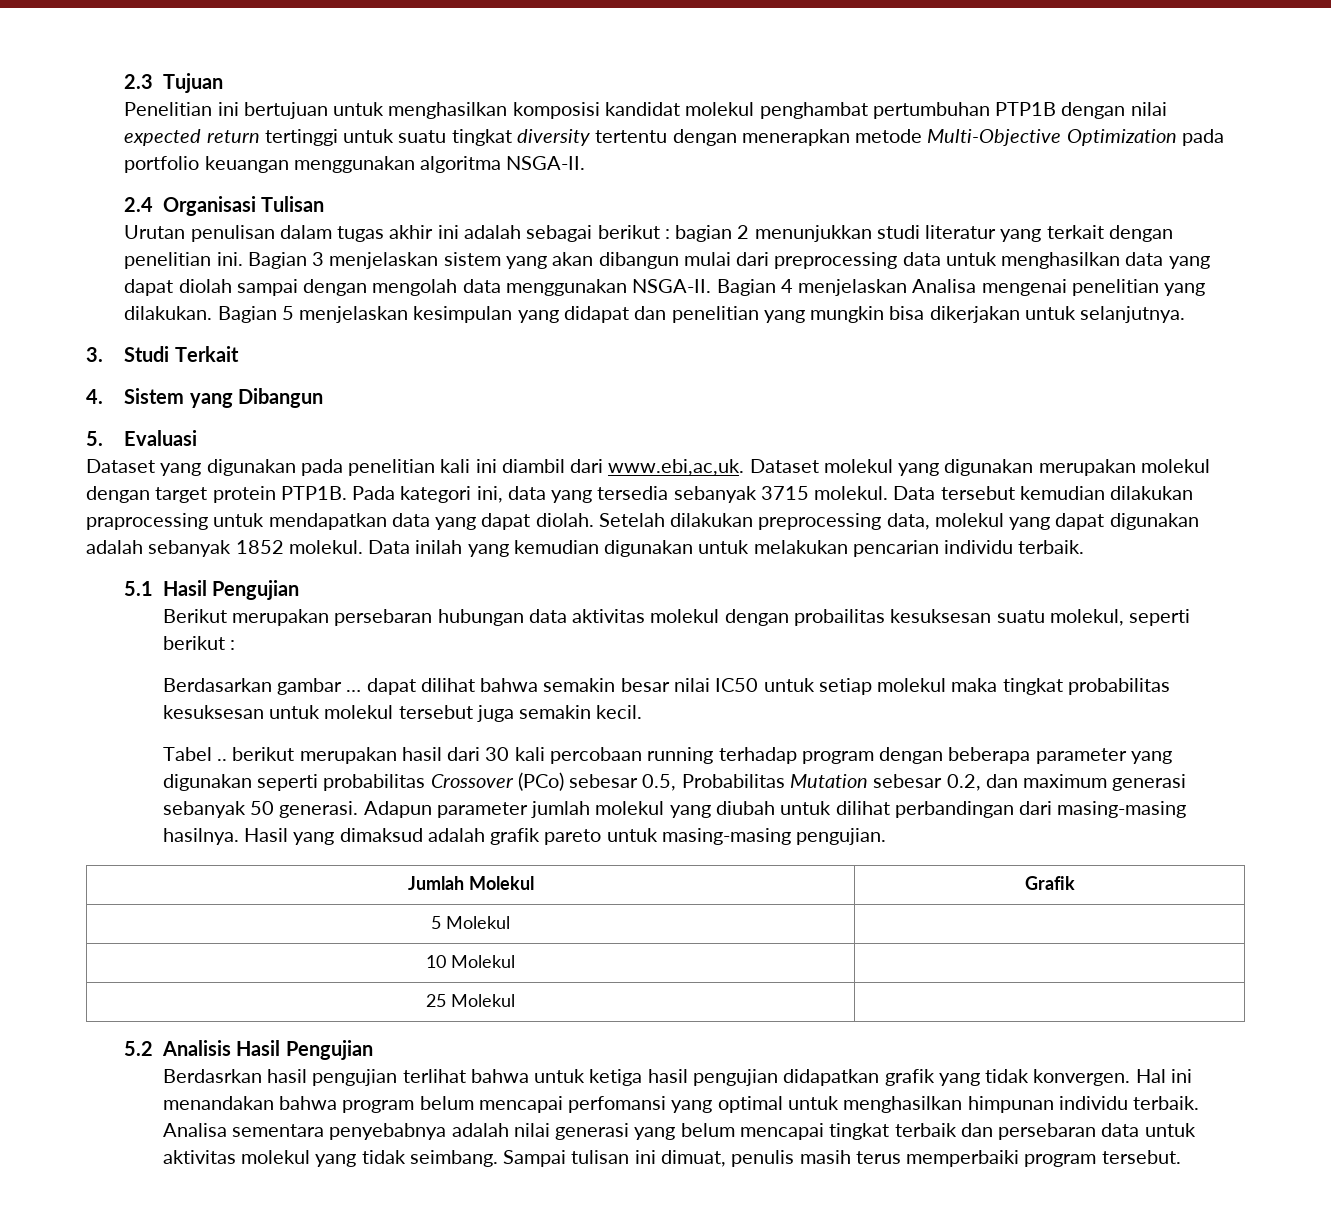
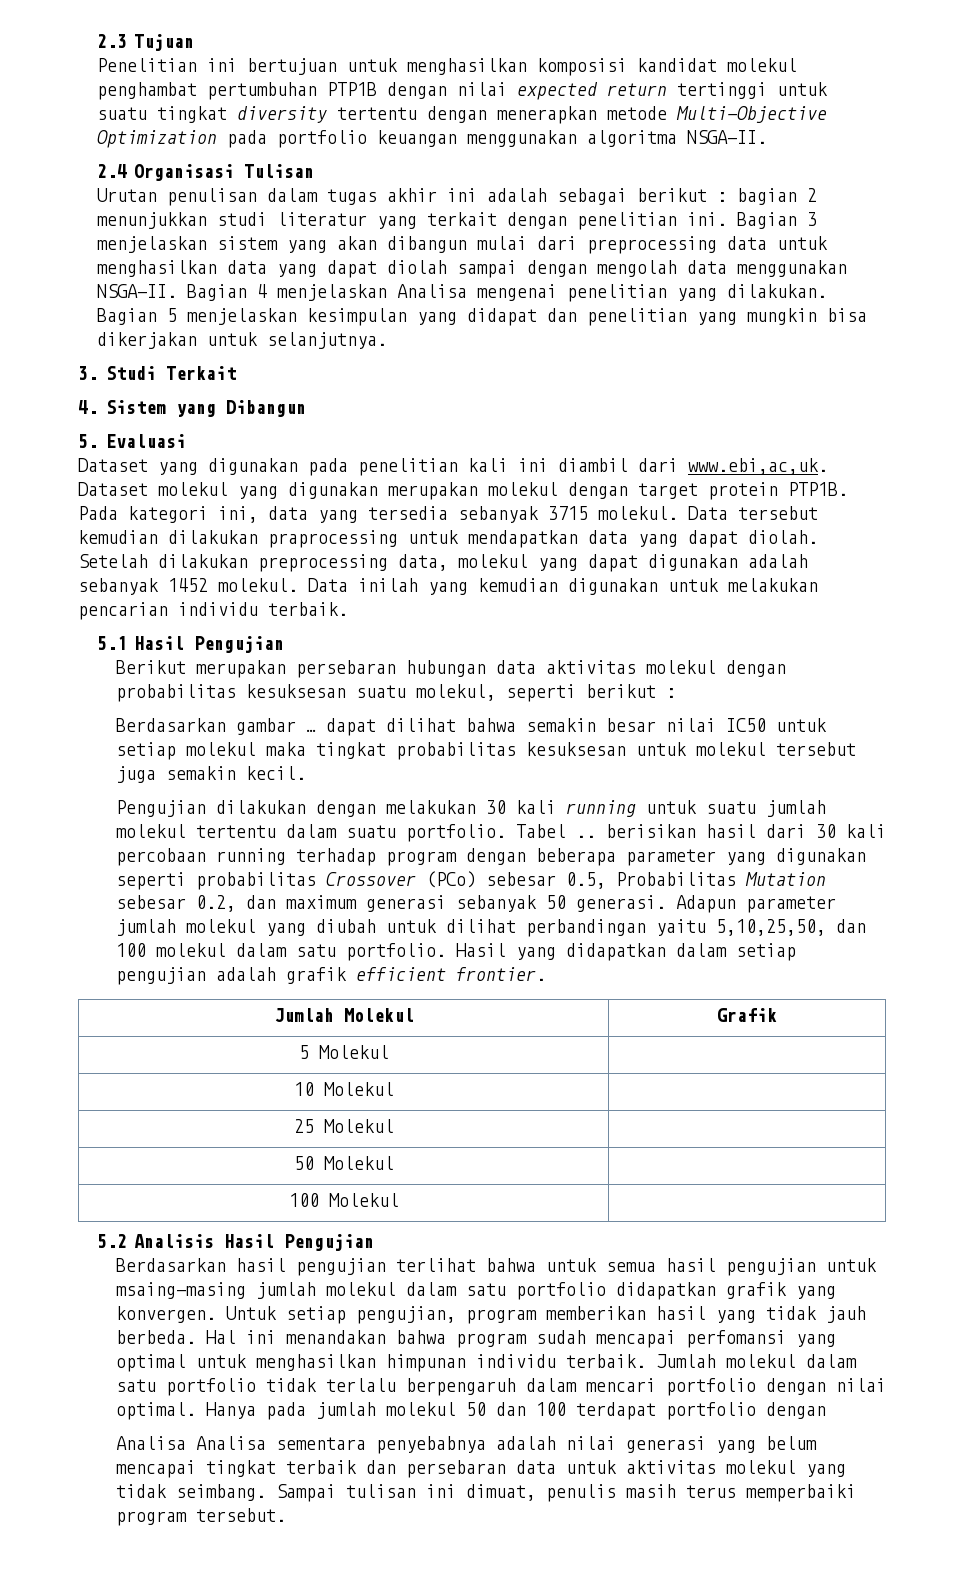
- Setelah dilakukan preprocessing data, molekul yang dapat digunakan adalah sebanyak 1852 molekul.
+ Setelah dilakukan preprocessing data, molekul yang dapat digunakan adalah sebanyak 1452 molekul.
- Berikut merupakan persebaran hubungan data aktivitas molekul dengan probailitas kesuksesan suatu molekul, seperti berikut :
+ Berikut merupakan persebaran hubungan data aktivitas molekul dengan probabilitas kesuksesan suatu molekul, seperti berikut :
- Tabel .. berikut merupakan hasil dari 30 kali percobaan running terhadap program dengan beberapa parameter yang digunakan seperti probabilitas Crossover (PCo) sebesar 0.5, Probabilitas Mutation sebesar 0.2, dan maximum generasi sebanyak 50 generasi.
+ Pengujian dilakukan dengan melakukan 30 kali running untuk suatu jumlah molekul tertentu dalam suatu portfolio. Tabel .. berisikan hasil dari 30 kali percobaan running terhadap program dengan beberapa parameter yang digunakan seperti probabilitas Crossover (PCo) sebesar 0.5, Probabilitas Mutation sebesar 0.2, dan maximum generasi sebanyak 50 generasi.
- Adapun parameter jumlah molekul yang diubah untuk dilihat perbandingan dari masing-masing hasilnya. Hasil yang dimaksud adalah grafik pareto untuk masing-masing pengujian.
+ Adapun parameter jumlah molekul yang diubah untuk dilihat perbandingan yaitu 5,10,25,50, dan 100 molekul dalam satu portfolio. Hasil yang didapatkan dalam setiap pengujian adalah grafik efficient frontier.
+ 50 Molekul |
+ 100 Molekul |
- Berdasrkan hasil pengujian terlihat bahwa untuk ketiga hasil pengujian didapatkan grafik yang tidak konvergen.
+ Berdasarkan hasil pengujian terlihat bahwa untuk semua hasil pengujian untuk msaing-masing jumlah molekul dalam satu portfolio didapatkan grafik yang konvergen. Untuk setiap pengujian, program memberikan hasil yang tidak jauh berbeda.
- Hal ini menandakan bahwa program belum mencapai perfomansi yang optimal untuk menghasilkan himpunan individu terbaik.
+ Hal ini menandakan bahwa program sudah mencapai perfomansi yang optimal untuk menghasilkan himpunan individu terbaik.
- Analisa sementara penyebabnya adalah nilai generasi yang belum mencapai tingkat terbaik dan persebaran data untuk aktivitas molekul yang tidak seimbang.
+ Jumlah molekul dalam satu portfolio tidak terlalu berpengaruh dalam mencari portfolio dengan nilai optimal. Hanya pada jumlah molekul 50 dan 100 terdapat portfolio dengan
+ Analisa Analisa sementara penyebabnya adalah nilai generasi yang belum mencapai tingkat terbaik dan persebaran data untuk aktivitas molekul yang tidak seimbang.

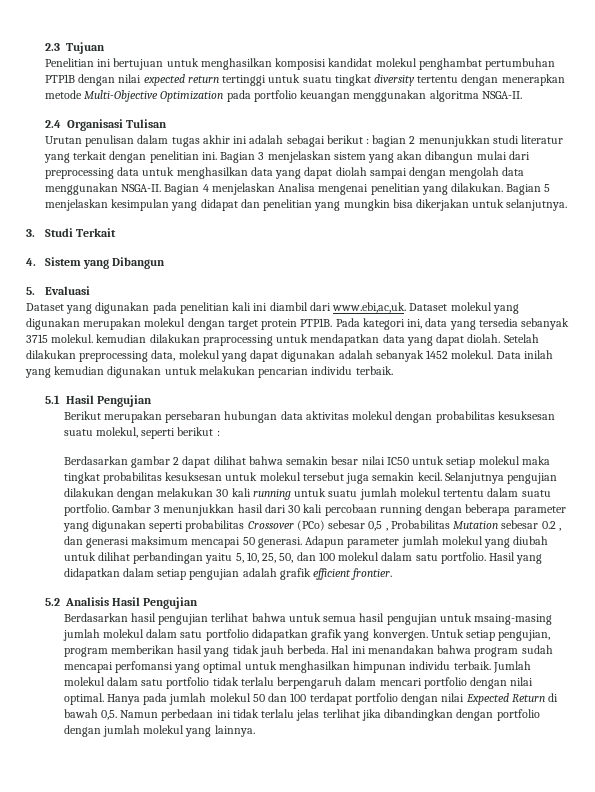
- Pada kategori ini, data yang tersedia sebanyak 3715 molekul. Data tersebut kemudian dilakukan praprocessing untuk mendapatkan data yang dapat diolah.
+ Pada kategori ini, data yang tersedia sebanyak 3715 molekul. kemudian dilakukan praprocessing untuk mendapatkan data yang dapat diolah.
- Berdasarkan gambar … dapat dilihat bahwa semakin besar nilai IC50 untuk setiap molekul maka tingkat probabilitas kesuksesan untuk molekul tersebut juga semakin kecil.
- Pengujian dilakukan dengan melakukan 30 kali running untuk suatu jumlah molekul tertentu dalam suatu portfolio.
+ Berdasarkan gambar 2 dapat dilihat bahwa semakin besar nilai IC50 untuk setiap molekul maka tingkat probabilitas kesuksesan untuk molekul tersebut juga semakin kecil. Selanjutnya pengujian dilakukan dengan melakukan 30 kali running untuk suatu jumlah molekul tertentu dalam suatu portfolio.
- Tabel .. berisikan hasil dari 30 kali percobaan running terhadap program dengan beberapa parameter yang digunakan seperti probabilitas Crossover (PCo) sebesar 0.5, Probabilitas Mutation sebesar 0.2, dan maximum generasi sebanyak 50 generasi.
+ Gambar 3 menunjukkan hasil dari 30 kali percobaan running dengan beberapa parameter yang digunakan seperti probabilitas Crossover (PCo) sebesar 0,5 , Probabilitas Mutation sebesar 0.2 , dan generasi maksimum mencapai 50 generasi.
- Adapun parameter jumlah molekul yang diubah untuk dilihat perbandingan yaitu 5,10,25,50, dan 100 molekul dalam satu portfolio.
+ Adapun parameter jumlah molekul yang diubah untuk dilihat perbandingan yaitu 5, 10, 25, 50, dan 100 molekul dalam satu portfolio.
- Jumlah Molekul | Grafik
- 5 Molekul |
- 10 Molekul |
- 25 Molekul |
- 50 Molekul |
- 100 Molekul |
- Hanya pada jumlah molekul 50 dan 100 terdapat portfolio dengan
- Analisa Analisa sementara penyebabnya adalah nilai generasi yang belum mencapai tingkat terbaik dan persebaran data untuk aktivitas molekul yang tidak seimbang. Sampai tulisan ini dimuat, penulis masih terus memperbaiki program tersebut.
+ Hanya pada jumlah molekul 50 dan 100 terdapat portfolio dengan nilai Expected Return di bawah 0,5. Namun perbedaan ini tidak terlalu jelas terlihat jika dibandingkan dengan portfolio dengan jumlah molekul yang lainnya.

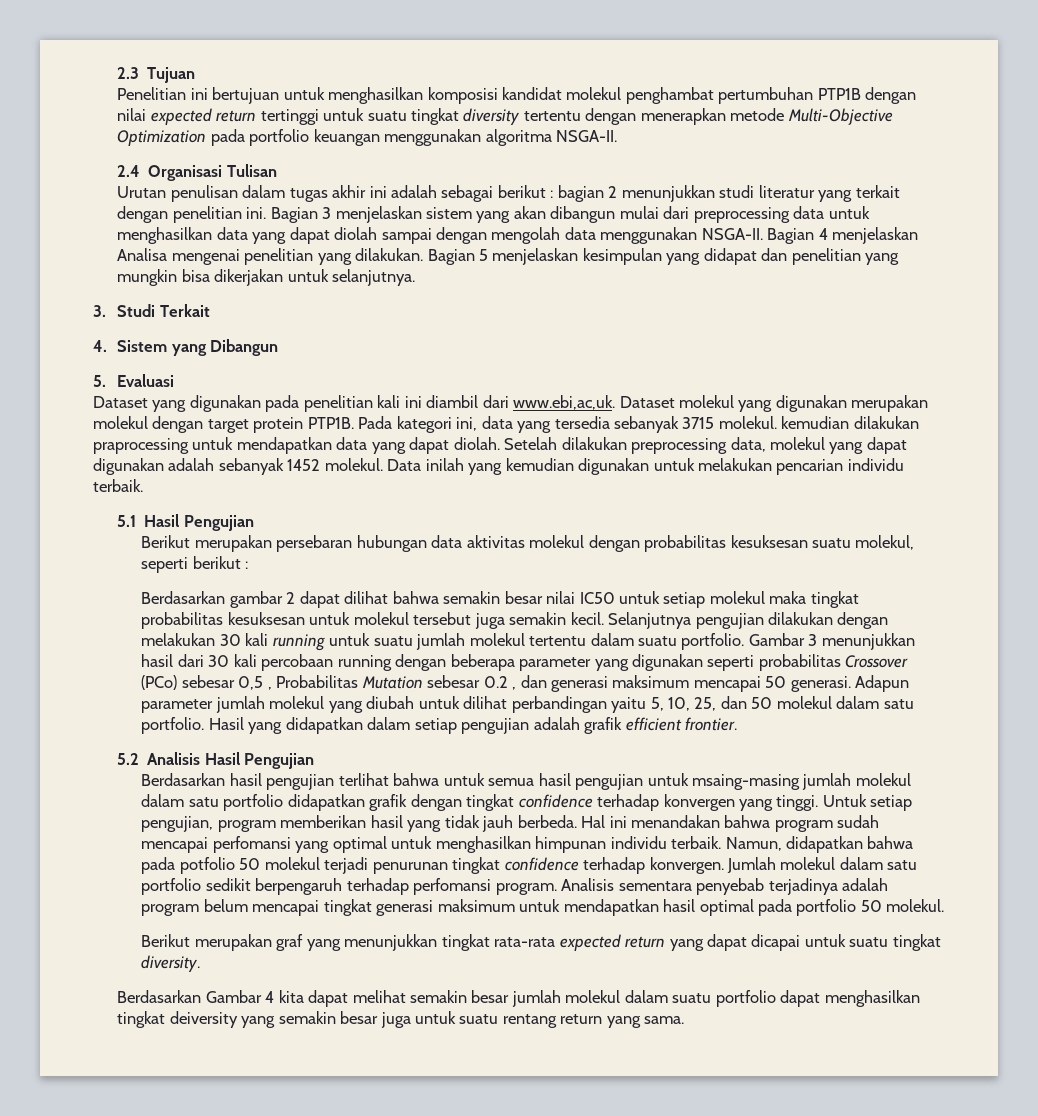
- Adapun parameter jumlah molekul yang diubah untuk dilihat perbandingan yaitu 5, 10, 25, 50, dan 100 molekul dalam satu portfolio.
+ Adapun parameter jumlah molekul yang diubah untuk dilihat perbandingan yaitu 5, 10, 25, dan 50 molekul dalam satu portfolio.
- Berdasarkan hasil pengujian terlihat bahwa untuk semua hasil pengujian untuk msaing-masing jumlah molekul dalam satu portfolio didapatkan grafik yang konvergen.
+ Berdasarkan hasil pengujian terlihat bahwa untuk semua hasil pengujian untuk msaing-masing jumlah molekul dalam satu portfolio didapatkan grafik dengan tingkat confidence terhadap konvergen yang tinggi.
+ Namun, didapatkan bahwa pada potfolio 50 molekul terjadi penurunan tingkat confidence terhadap konvergen.
- Jumlah molekul dalam satu portfolio tidak terlalu berpengaruh dalam mencari portfolio dengan nilai optimal. Hanya pada jumlah molekul 50 dan 100 terdapat portfolio dengan nilai Expected Return di bawah 0,5. Namun perbedaan ini tidak terlalu jelas terlihat jika dibandingkan dengan portfolio dengan jumlah molekul yang lainnya.
+ Jumlah molekul dalam satu portfolio sedikit berpengaruh terhadap perfomansi program. Analisis sementara penyebab terjadinya adalah program belum mencapai tingkat generasi maksimum untuk mendapatkan hasil optimal pada portfolio 50 molekul.
+ Berikut merupakan graf yang menunjukkan tingkat rata-rata expected return yang dapat dicapai untuk suatu tingkat diversity.
+ Berdasarkan Gambar 4 kita dapat melihat semakin besar jumlah molekul dalam suatu portfolio dapat menghasilkan tingkat deiversity yang semakin besar juga untuk suatu rentang return yang sama.

